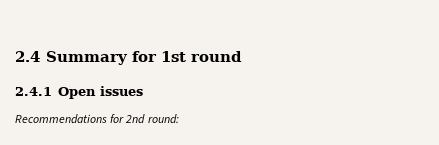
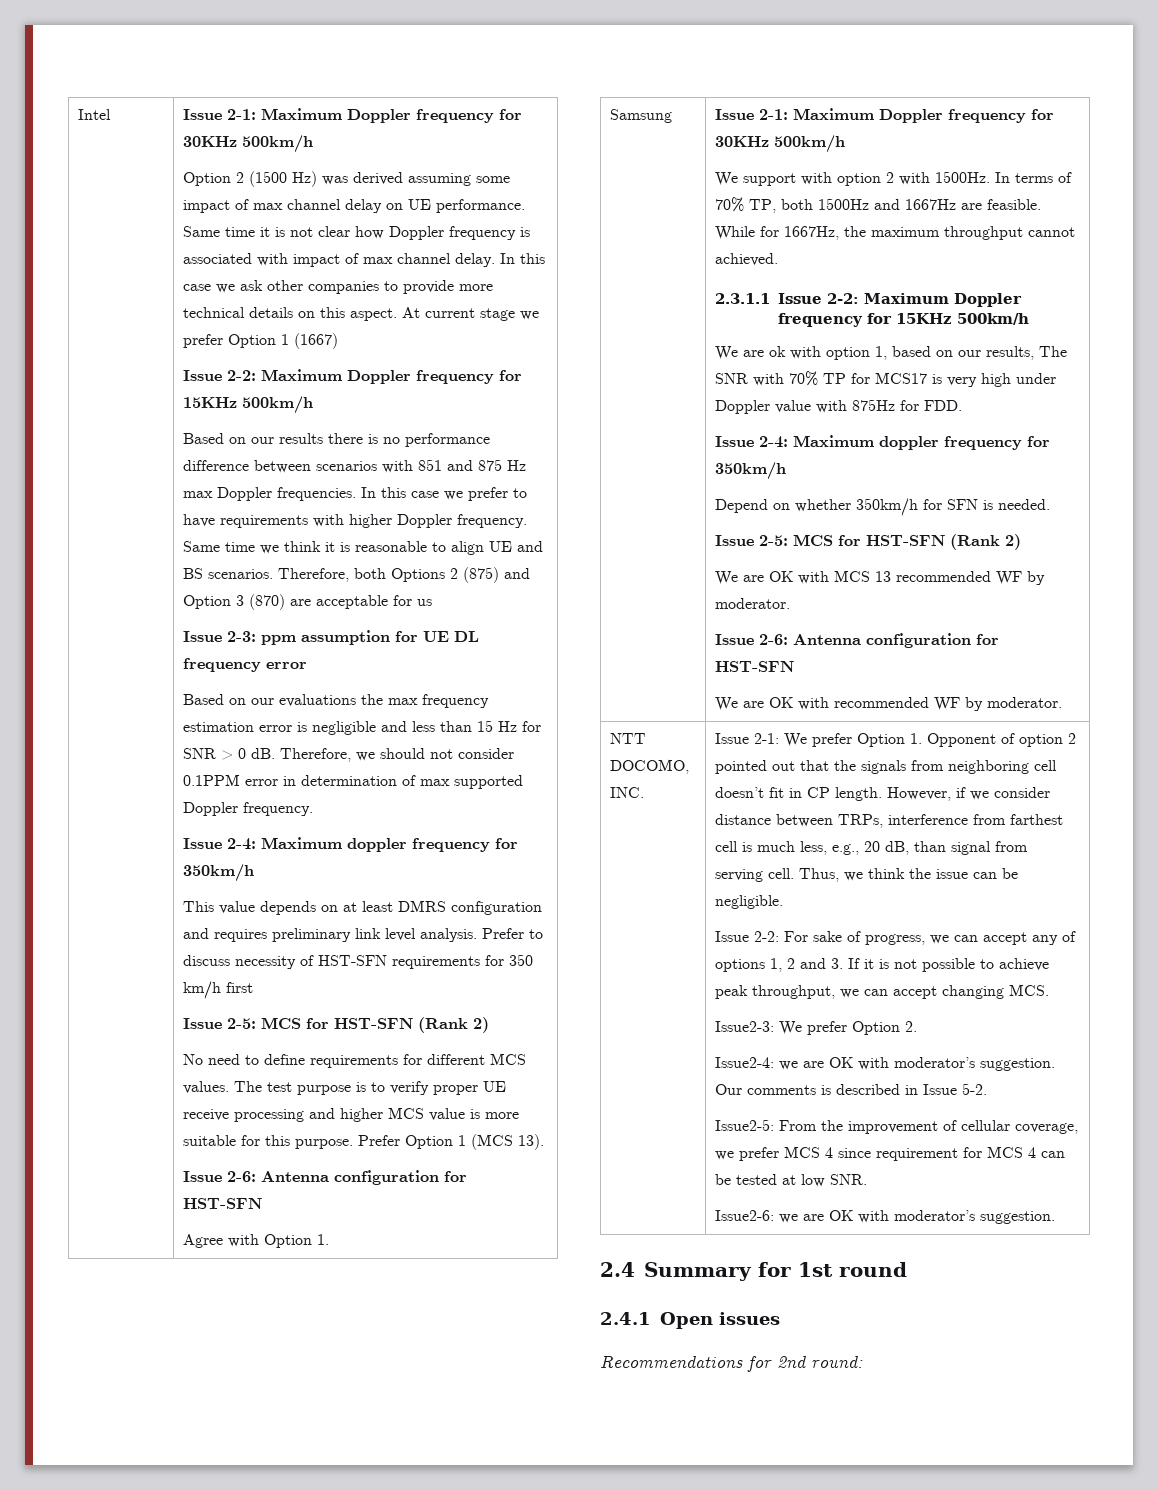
+ Intel | Issue 2-1: Maximum Doppler frequency for 30KHz 500km/h
+ Option 2 (1500 Hz) was derived assuming some impact of max channel delay on UE performance. Same time it is not clear how Doppler frequency is associated with impact of max channel delay. In this case we ask other companies to provide more technical details on this aspect. At current stage we prefer Option 1 (1667)
+ Issue 2-2: Maximum Doppler frequency for 15KHz 500km/h
+ Based on our results there is no performance difference between scenarios with 851 and 875 Hz max Doppler frequencies. In this case we prefer to have requirements with higher Doppler frequency. Same time we think it is reasonable to align UE and BS scenarios. Therefore, both Options 2 (875) and Option 3 (870) are acceptable for us
+ Issue 2-3: ppm assumption for UE DL frequency error
+ Based on our evaluations the max frequency estimation error is negligible and less than 15 Hz for SNR > 0 dB. Therefore, we should not consider 0.1PPM error in determination of max supported Doppler frequency.
+ Issue 2-4: Maximum doppler frequency for 350km/h
+ This value depends on at least DMRS configuration and requires preliminary link level analysis. Prefer to discuss necessity of HST-SFN requirements for 350 km/h first
+ Issue 2-5: MCS for HST-SFN (Rank 2)
+ No need to define requirements for different MCS values. The test purpose is to verify proper UE receive processing and higher MCS value is more suitable for this purpose. Prefer Option 1 (MCS 13).
+ Issue 2-6: Antenna configuration for HST-SFN
+ Agree with Option 1.
+ Samsung | Issue 2-1: Maximum Doppler frequency for 30KHz 500km/h
+ We support with option 2 with 1500Hz. In terms of 70% TP, both 1500Hz and 1667Hz are feasible. While for 1667Hz, the maximum throughput cannot achieved.
+ 2.3.1.1 Issue 2-2: Maximum Doppler frequency for 15KHz 500km/h
+ We are ok with option 1, based on our results, The SNR with 70% TP for MCS17 is very high under Doppler value with 875Hz for FDD.
+ Issue 2-4: Maximum doppler frequency for 350km/h
+ Depend on whether 350km/h for SFN is needed.
+ Issue 2-5: MCS for HST-SFN (Rank 2)
+ We are OK with MCS 13 recommended WF by moderator.
+ Issue 2-6: Antenna configuration for HST-SFN
+ We are OK with recommended WF by moderator.
+ NTT DOCOMO, INC. | Issue 2-1: We prefer Option 1. Opponent of option 2 pointed out that the signals from neighboring cell doesn’t fit in CP length. However, if we consider distance between TRPs, interference from farthest cell is much less, e.g., 20 dB, than signal from serving cell. Thus, we think the issue can be negligible.
+ Issue 2-2: For sake of progress, we can accept any of options 1, 2 and 3. If it is not possible to achieve peak throughput, we can accept changing MCS.
+ Issue2-3: We prefer Option 2.
+ Issue2-4: we are OK with moderator’s suggestion. Our comments is described in Issue 5-2.
+ Issue2-5: From the improvement of cellular coverage, we prefer MCS 4 since requirement for MCS 4 can be tested at low SNR.
+ Issue2-6: we are OK with moderator’s suggestion.

